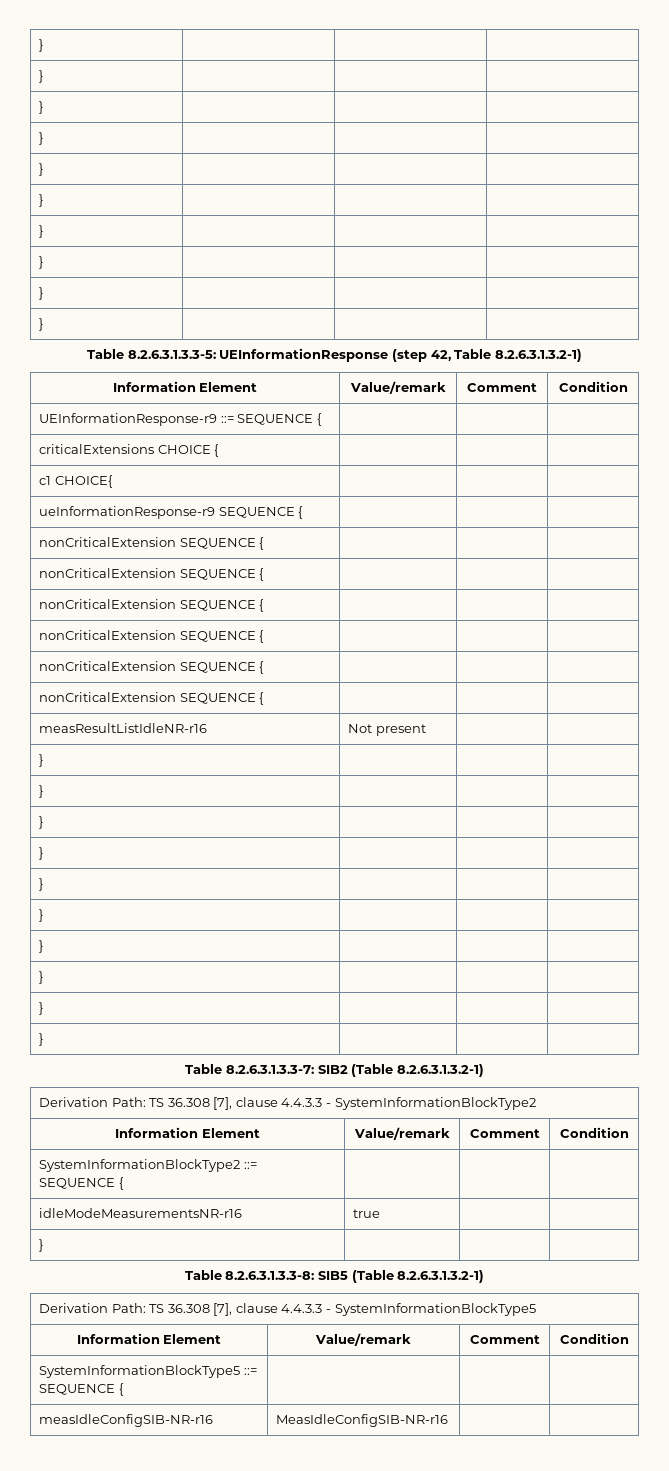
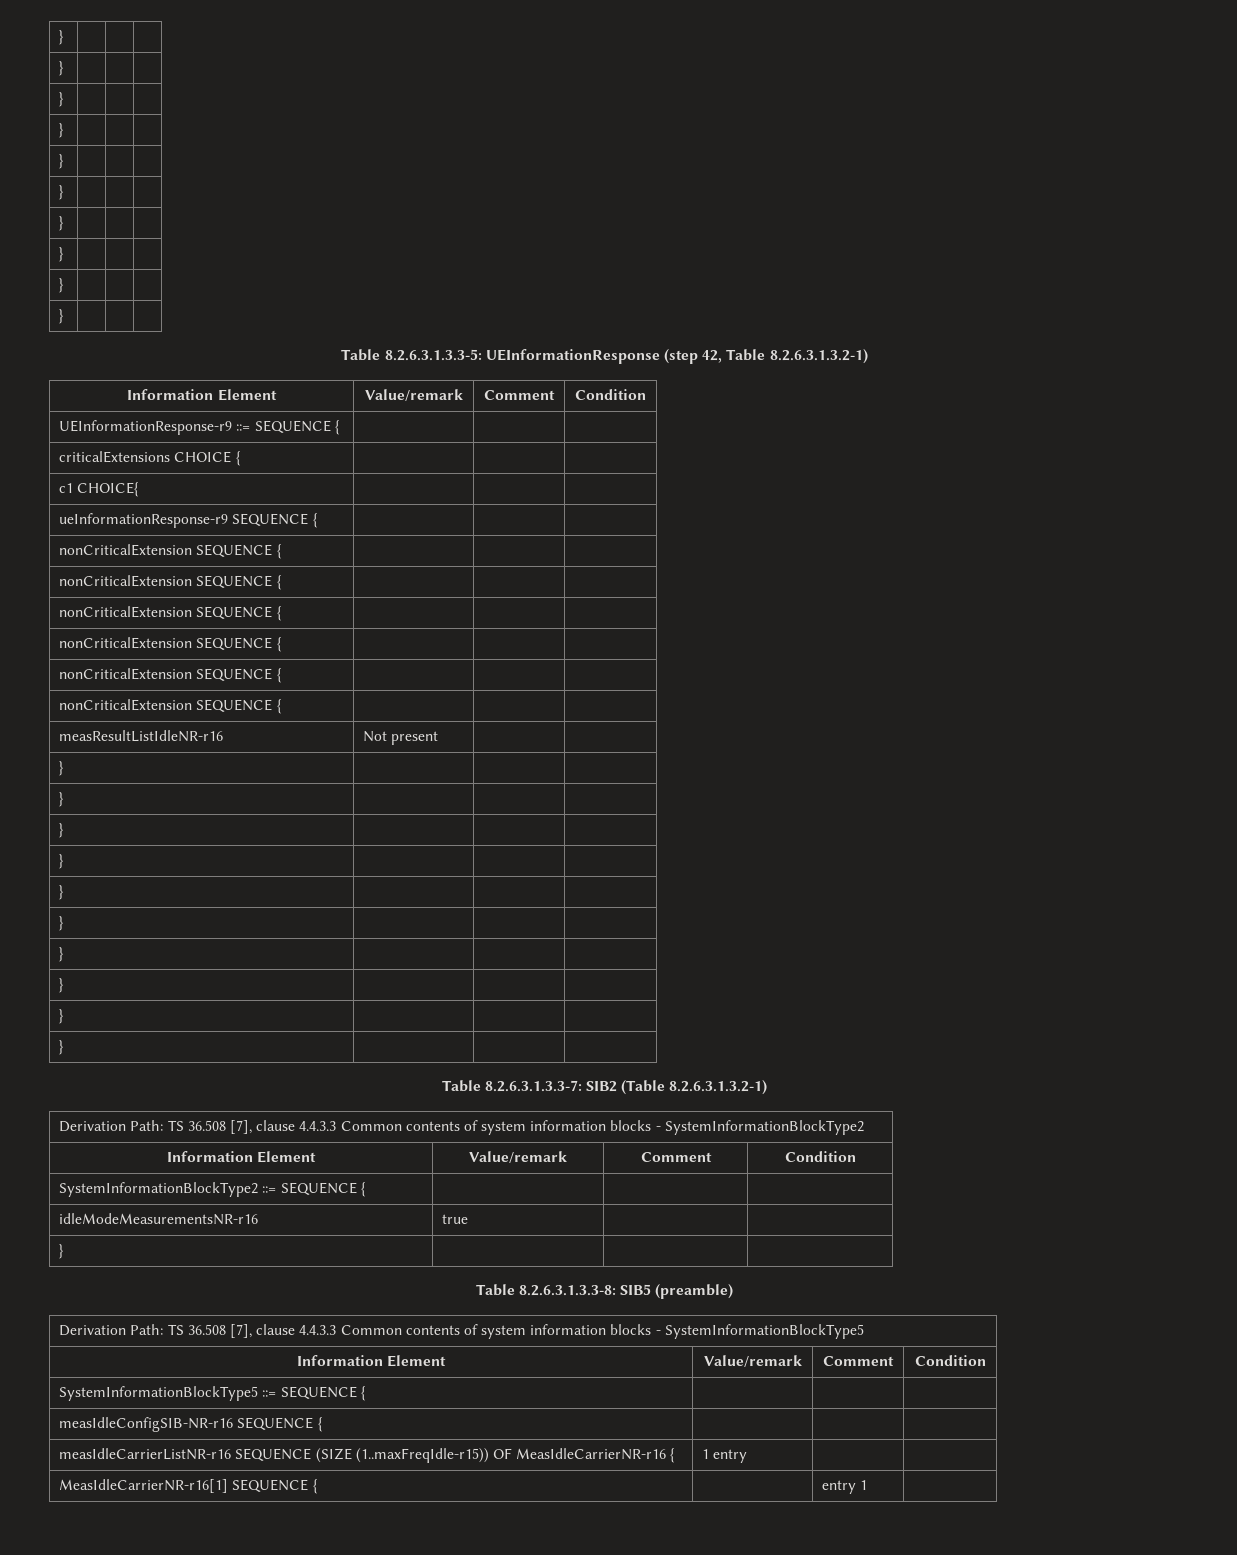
- Derivation Path: TS 36.308 [7], clause 4.4.3.3 - SystemInformationBlockType2
+ Derivation Path: TS 36.508 [7], clause 4.4.3.3 Common contents of system information blocks - SystemInformationBlockType2
- Table 8.2.6.3.1.3.3-8: SIB5 (Table 8.2.6.3.1.3.2-1)
- Derivation Path: TS 36.308 [7], clause 4.4.3.3 - SystemInformationBlockType5
+ Table 8.2.6.3.1.3.3-8: SIB5 (preamble)
+ Derivation Path: TS 36.508 [7], clause 4.4.3.3 Common contents of system information blocks - SystemInformationBlockType5
- measIdleConfigSIB-NR-r16 | MeasIdleConfigSIB-NR-r16 | |
+ measIdleConfigSIB-NR-r16 SEQUENCE { | | |
+ measIdleCarrierListNR-r16 SEQUENCE (SIZE (1..maxFreqIdle-r15)) OF MeasIdleCarrierNR-r16 { | 1 entry | |
+ MeasIdleCarrierNR-r16[1] SEQUENCE { | | entry 1 |

